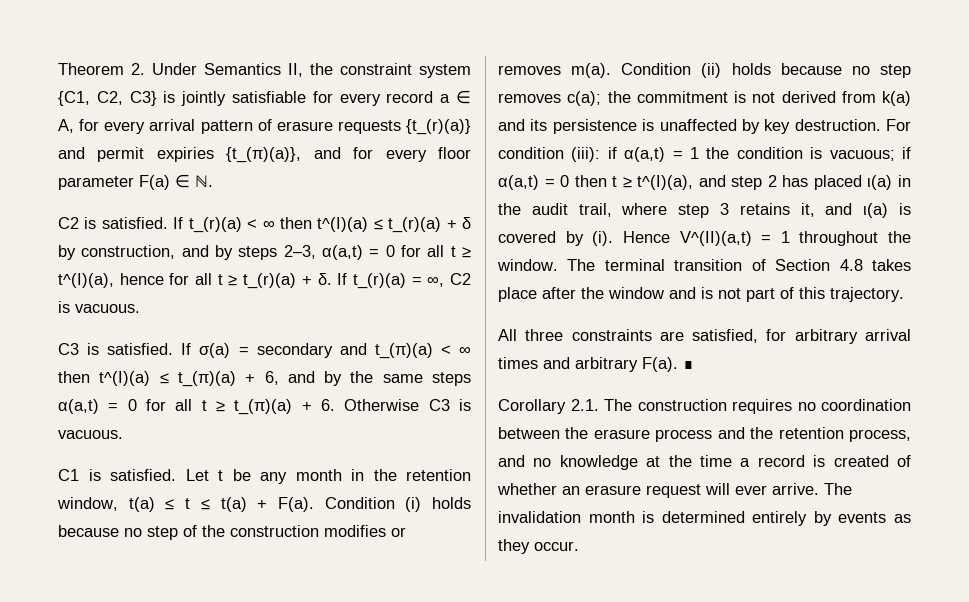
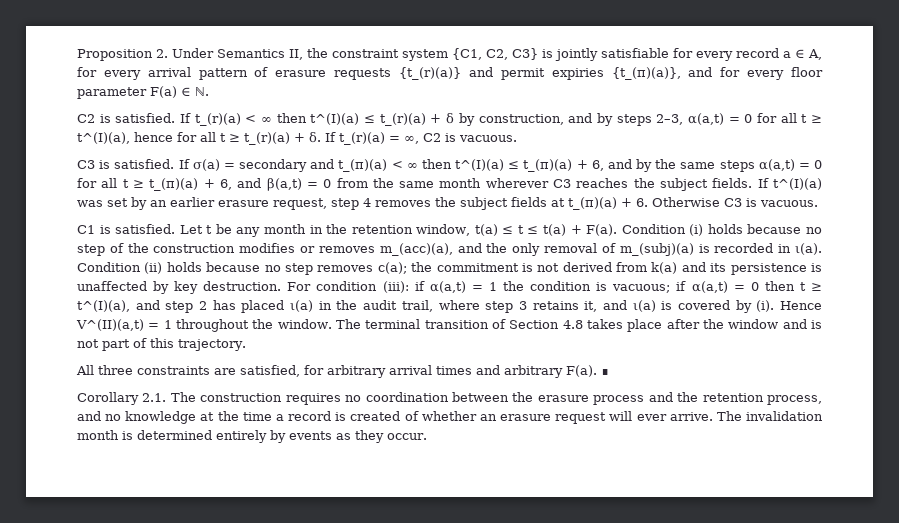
- Theorem 2. Under Semantics II, the constraint system {C1, C2, C3} is jointly satisfiable for every record a ∈ A, for every arrival pattern of erasure requests {t_(r)(a)} and permit expiries {t_(π)(a)}, and for every floor parameter F(a) ∈ ℕ.
+ Proposition 2. Under Semantics II, the constraint system {C1, C2, C3} is jointly satisfiable for every record a ∈ A, for every arrival pattern of erasure requests {t_(r)(a)} and permit expiries {t_(π)(a)}, and for every floor parameter F(a) ∈ ℕ.
- If σ(a) = secondary and t_(π)(a) < ∞ then t^(I)(a) ≤ t_(π)(a) + 6, and by the same steps α(a,t) = 0 for all t ≥ t_(π)(a) + 6. Otherwise C3 is vacuous.
+ If σ(a) = secondary and t_(π)(a) < ∞ then t^(I)(a) ≤ t_(π)(a) + 6, and by the same steps α(a,t) = 0 for all t ≥ t_(π)(a) + 6, and β(a,t) = 0 from the same month wherever C3 reaches the subject fields. If t^(I)(a) was set by an earlier erasure request, step 4 removes the subject fields at t_(π)(a) + 6. Otherwise C3 is vacuous.
- Condition (i) holds because no step of the construction modifies or removes m(a).
+ Condition (i) holds because no step of the construction modifies or removes m_(acc)(a), and the only removal of m_(subj)(a) is recorded in ι(a).

